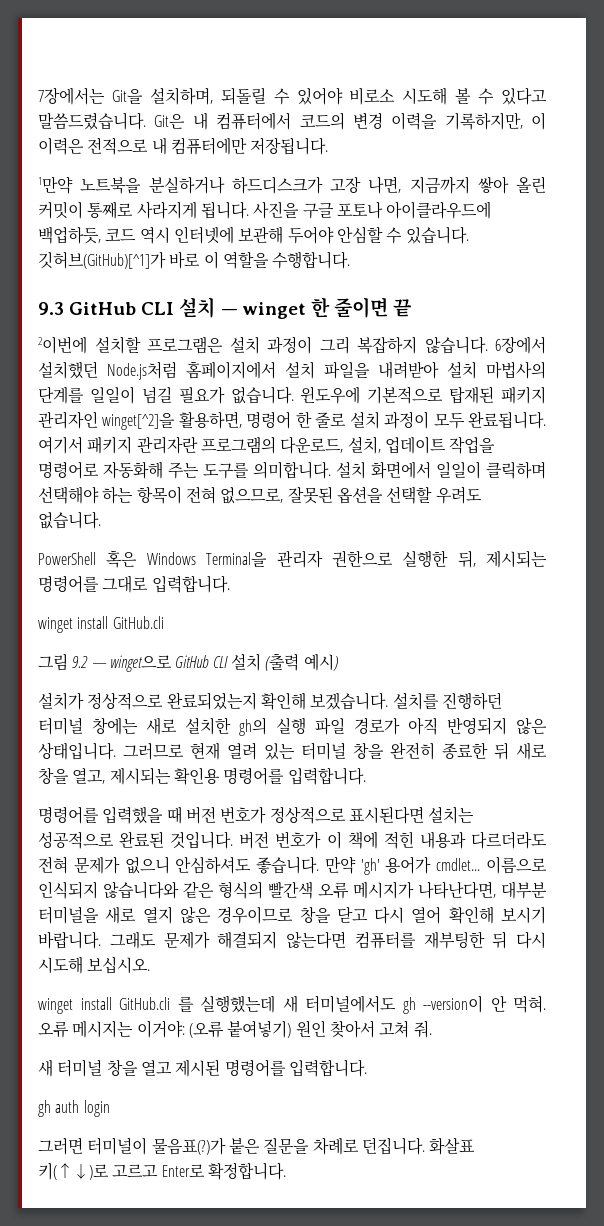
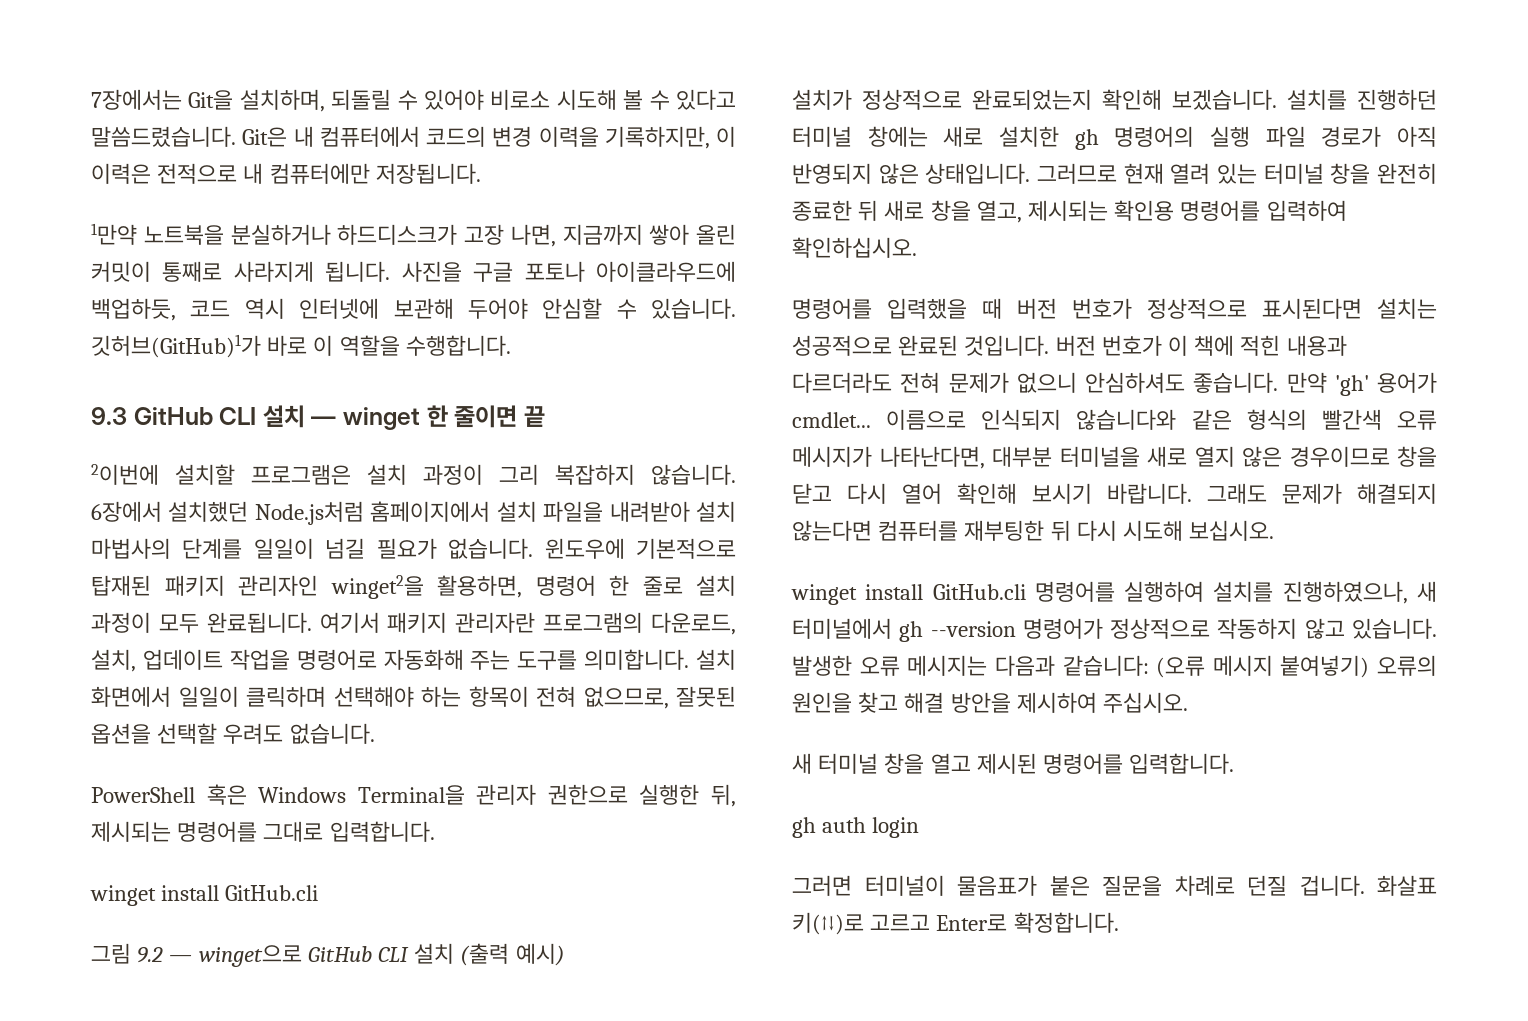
- 깃허브(GitHub)[^1]가 바로 이 역할을 수행합니다.
+ 깃허브(GitHub)1가 바로 이 역할을 수행합니다.
- 윈도우에 기본적으로 탑재된 패키지 관리자인 winget[^2]을 활용하면, 명령어 한 줄로 설치 과정이 모두 완료됩니다.
+ 윈도우에 기본적으로 탑재된 패키지 관리자인 winget2을 활용하면, 명령어 한 줄로 설치 과정이 모두 완료됩니다.
- 설치를 진행하던 터미널 창에는 새로 설치한 gh의 실행 파일 경로가 아직 반영되지 않은 상태입니다.
+ 설치를 진행하던 터미널 창에는 새로 설치한 gh 명령어의 실행 파일 경로가 아직 반영되지 않은 상태입니다.
- 그러므로 현재 열려 있는 터미널 창을 완전히 종료한 뒤 새로 창을 열고, 제시되는 확인용 명령어를 입력합니다.
+ 그러므로 현재 열려 있는 터미널 창을 완전히 종료한 뒤 새로 창을 열고, 제시되는 확인용 명령어를 입력하여 확인하십시오.
- winget install GitHub.cli 를 실행했는데 새 터미널에서도 gh --version이 안 먹혀. 오류 메시지는 이거야: (오류 붙여넣기) 원인 찾아서 고쳐 줘.
+ winget install GitHub.cli 명령어를 실행하여 설치를 진행하였으나, 새 터미널에서 gh --version 명령어가 정상적으로 작동하지 않고 있습니다. 발생한 오류 메시지는 다음과 같습니다: (오류 메시지 붙여넣기) 오류의 원인을 찾고 해결 방안을 제시하여 주십시오.
- 그러면 터미널이 물음표(?)가 붙은 질문을 차례로 던집니다.
+ 그러면 터미널이 물음표가 붙은 질문을 차례로 던질 겁니다.

